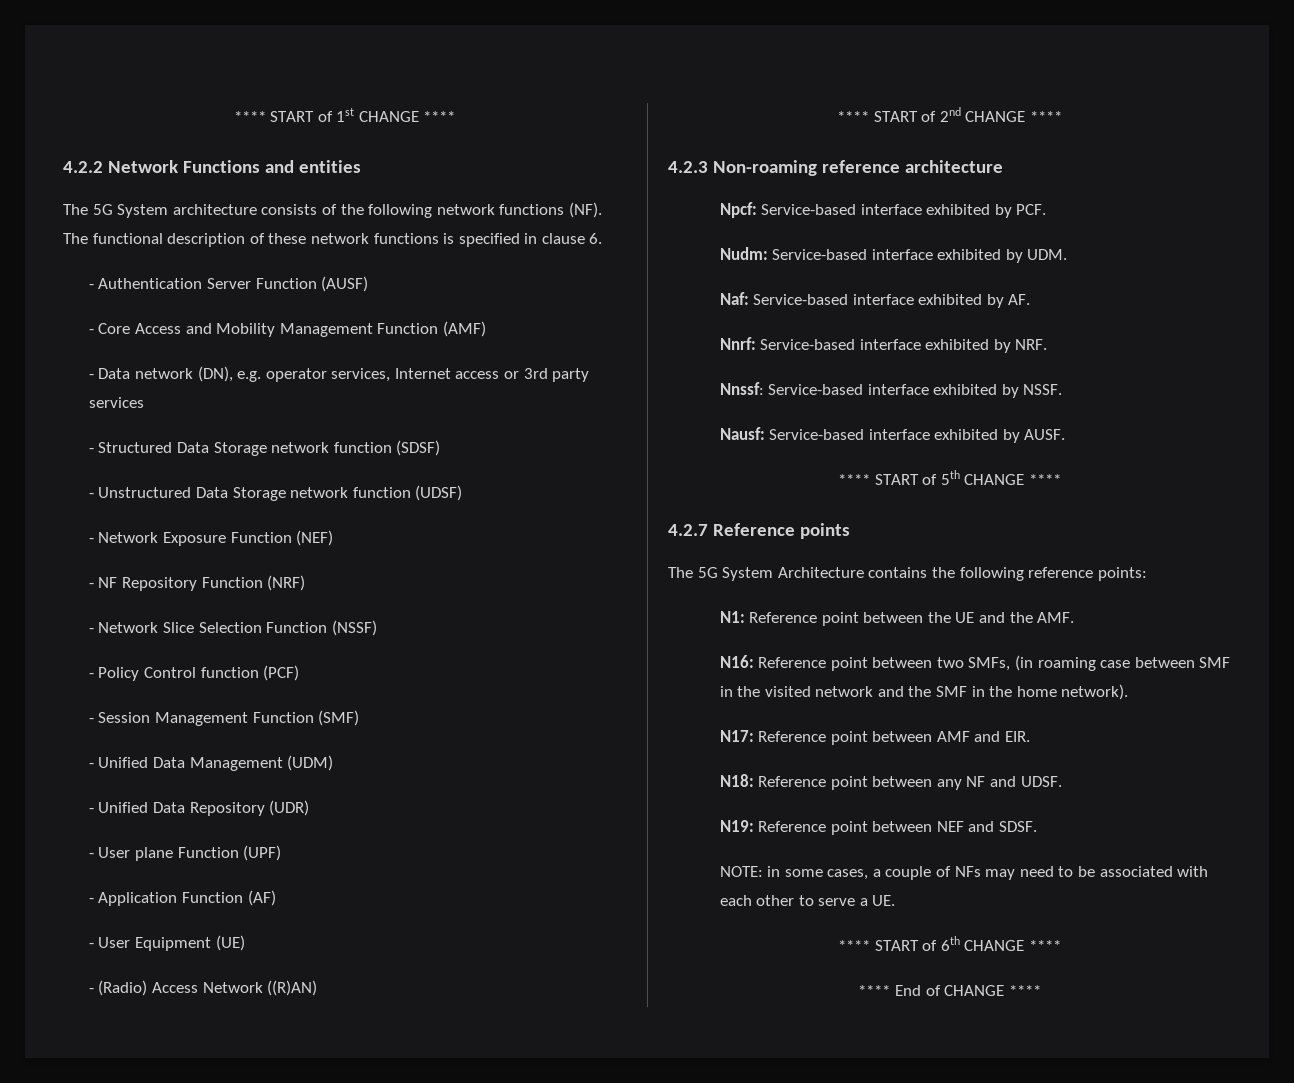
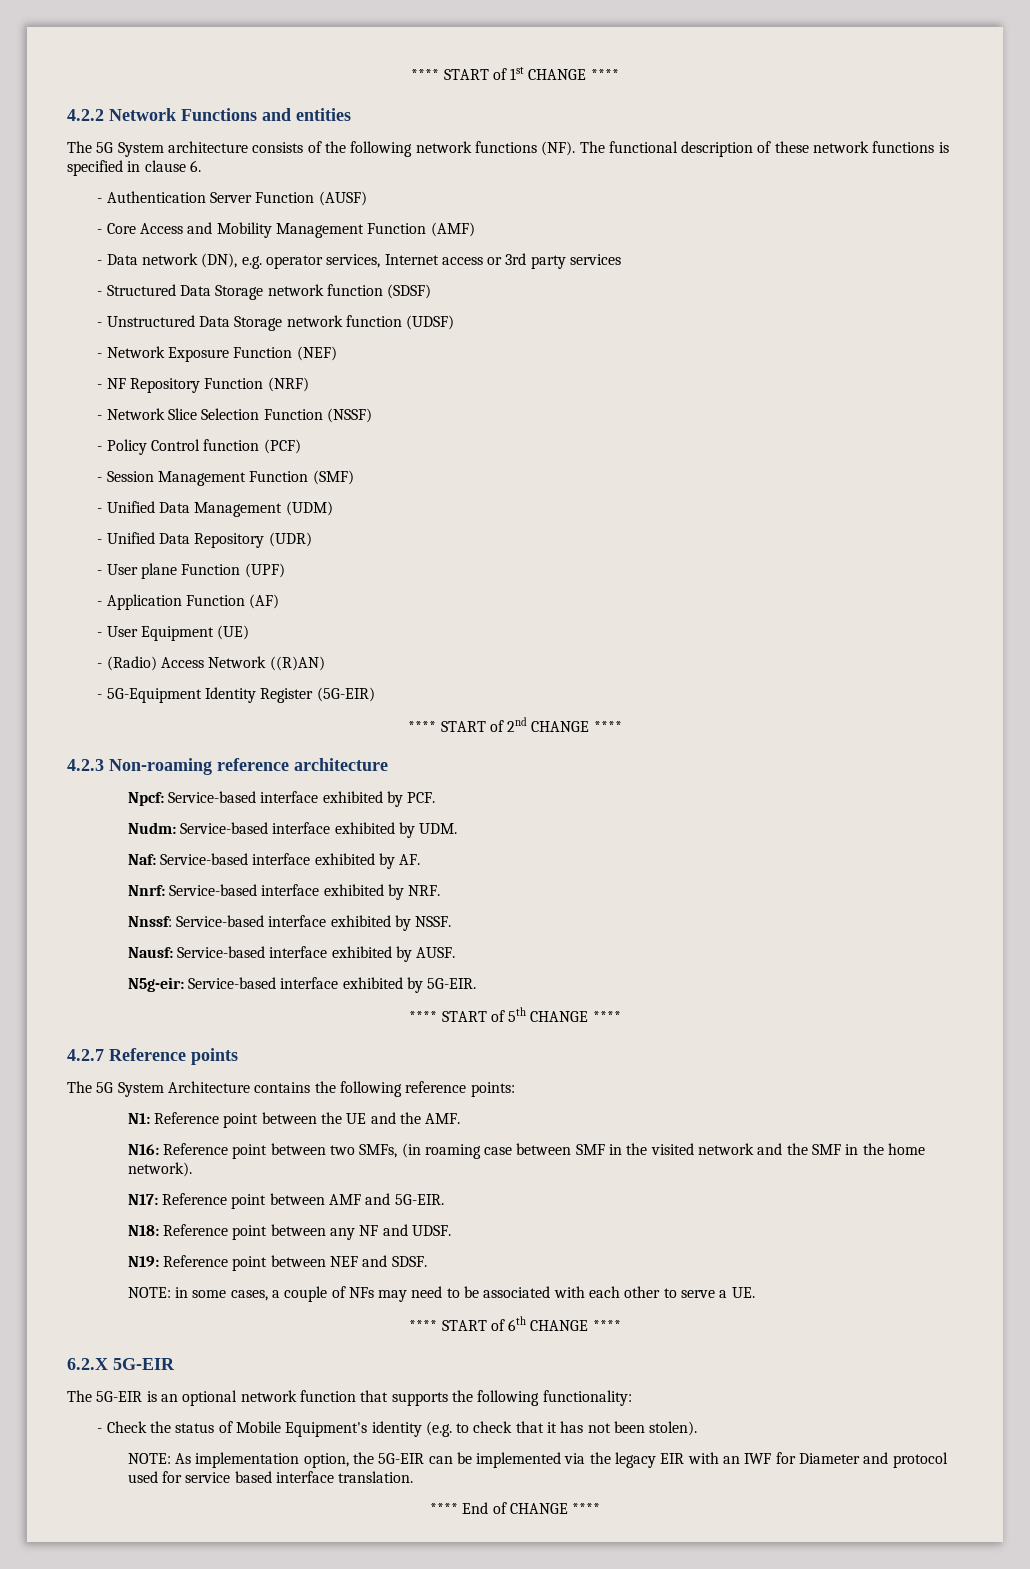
+ - 5G-Equipment Identity Register (5G-EIR)
+ N5g-eir: Service-based interface exhibited by 5G-EIR.
- N17: Reference point between AMF and EIR.
+ N17: Reference point between AMF and 5G-EIR.
+ 6.2.X 5G-EIR
+ The 5G-EIR is an optional network function that supports the following functionality:
+ - Check the status of Mobile Equipment's identity (e.g. to check that it has not been stolen).
+ NOTE: As implementation option, the 5G-EIR can be implemented via the legacy EIR with an IWF for Diameter and protocol used for service based interface translation.

